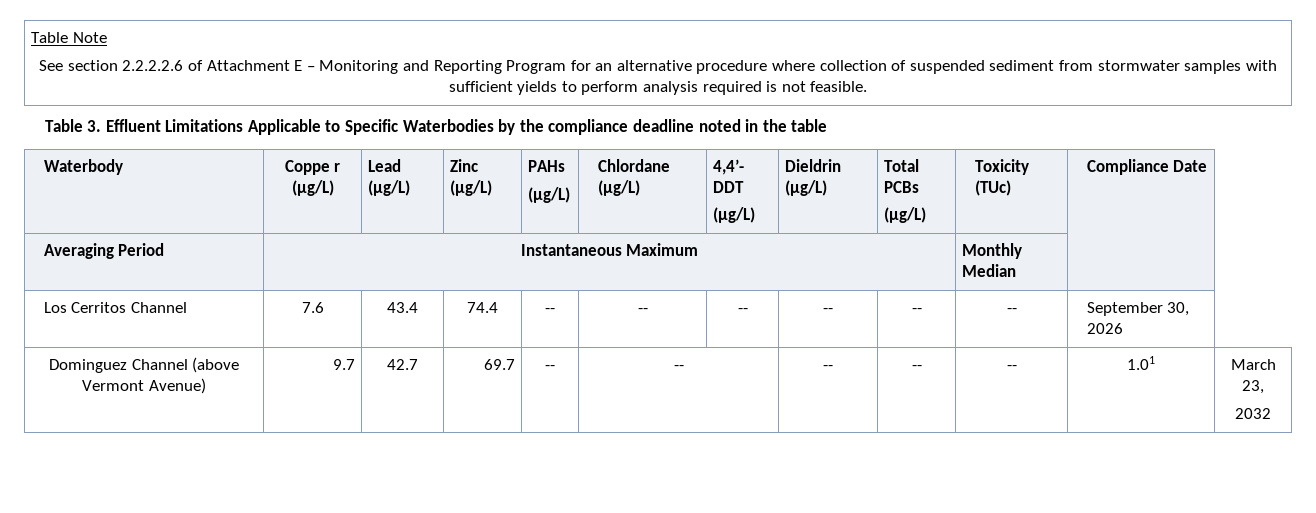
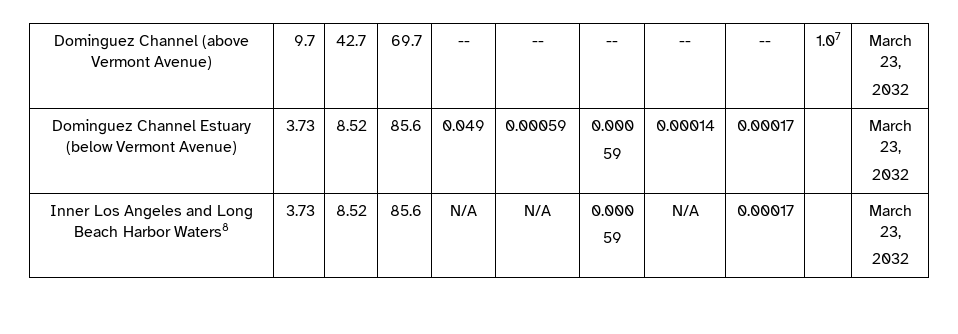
- Table Note
- See section 2.2.2.2.6 of Attachment E – Monitoring and Reporting Program for an alternative procedure where collection of suspended sediment from stormwater samples with sufficient yields to perform analysis required is not feasible.
- Table 3. Effluent Limitations Applicable to Specific Waterbodies by the compliance deadline noted in the table
- Waterbody | Coppe r (µg/L) | Lead (µg/L) | Zinc (µg/L) | PAHs
- (µg/L) | Chlordane (µg/L) | 4,4’- DDT
- (µg/L) | Dieldrin (µg/L) | Total PCBs
- (µg/L) | Toxicity (TUc) | Compliance Date
- Averaging Period | Instantaneous Maximum | Monthly Median |
- Los Cerritos Channel | 7.6 | 43.4 | 74.4 | -- | -- | -- | -- | -- | -- | September 30, 2026
- Dominguez Channel (above Vermont Avenue) | 9.7 | 42.7 | 69.7 | -- | -- | -- | -- | -- | 1.01 | March 23,
+ Dominguez Channel (above Vermont Avenue) | 9.7 | 42.7 | 69.7 | -- | -- | -- | -- | -- | 1.07 | March 23,
+ 2032
+ Dominguez Channel Estuary (below Vermont Avenue) | 3.73 | 8.52 | 85.6 | 0.049 | 0.00059 | 0.000
+ 59 | 0.00014 | 0.00017 | | March 23,
+ 2032
+ Inner Los Angeles and Long Beach Harbor Waters8 | 3.73 | 8.52 | 85.6 | N/A | N/A | 0.000
+ 59 | N/A | 0.00017 | | March 23,

